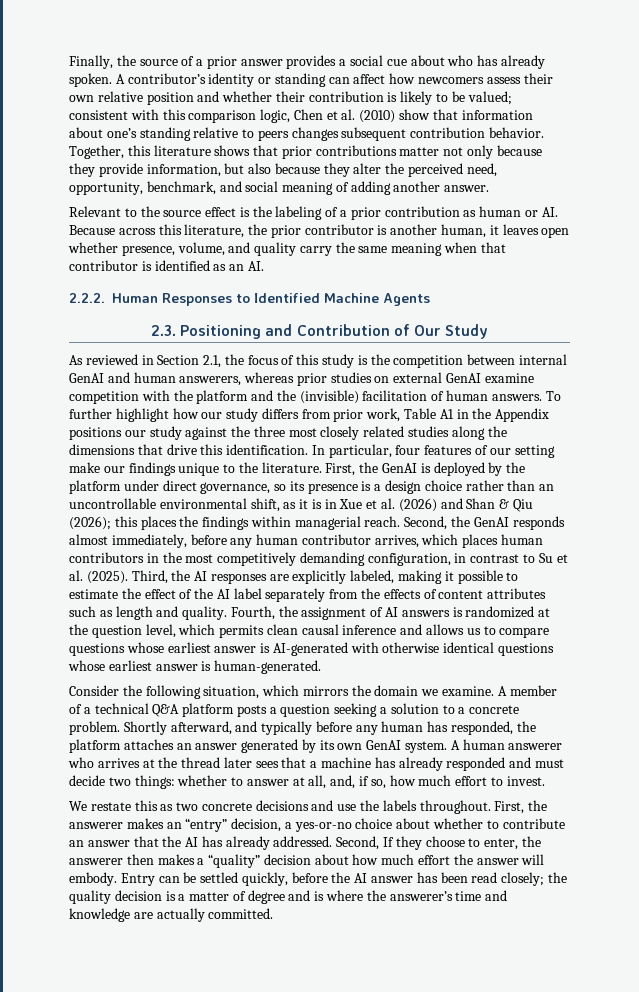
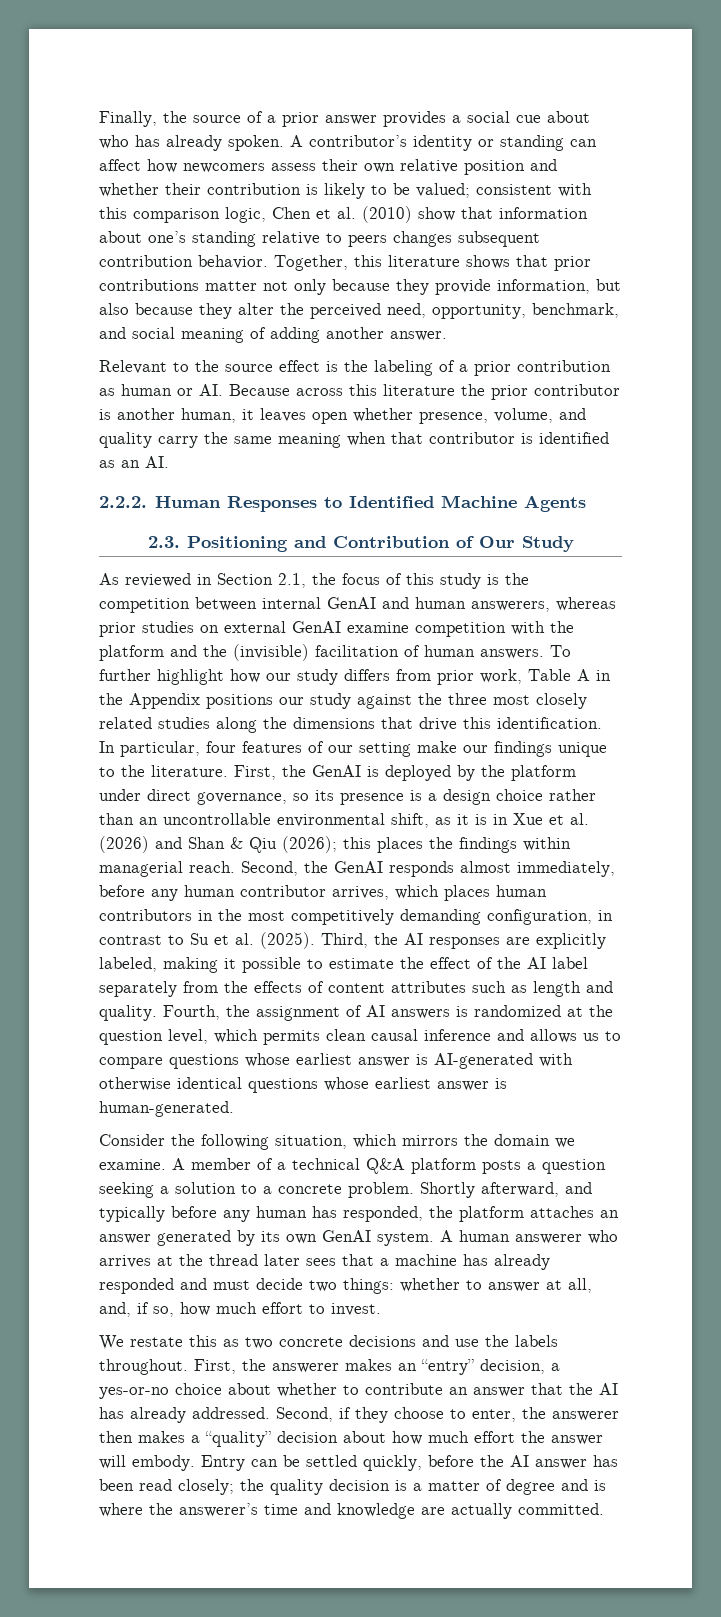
- Relevant to the source effect is the labeling of a prior contribution as human or AI. Because across this literature, the prior contributor is another human, it leaves open whether presence, volume, and quality carry the same meaning when that contributor is identified as an AI.
+ Relevant to the source effect is the labeling of a prior contribution as human or AI. Because across this literature the prior contributor is another human, it leaves open whether presence, volume, and quality carry the same meaning when that contributor is identified as an AI.
- To further highlight how our study differs from prior work, Table A1 in the Appendix positions our study against the three most closely related studies along the dimensions that drive this identification.
+ To further highlight how our study differs from prior work, Table A in the Appendix positions our study against the three most closely related studies along the dimensions that drive this identification.
- Second, If they choose to enter, the answerer then makes a “quality” decision about how much effort the answer will embody.
+ Second, if they choose to enter, the answerer then makes a “quality” decision about how much effort the answer will embody.

